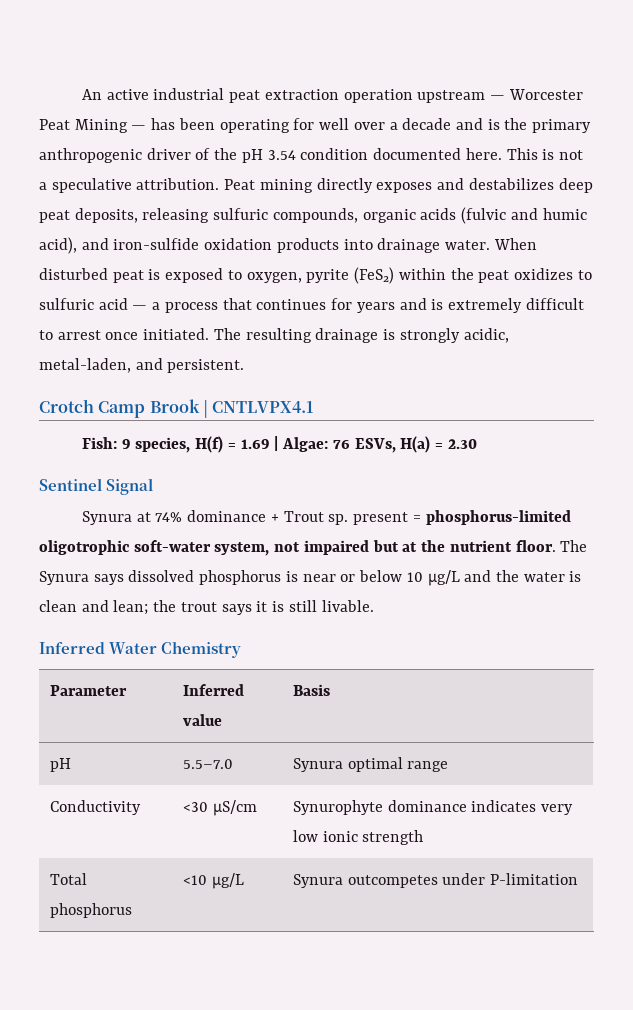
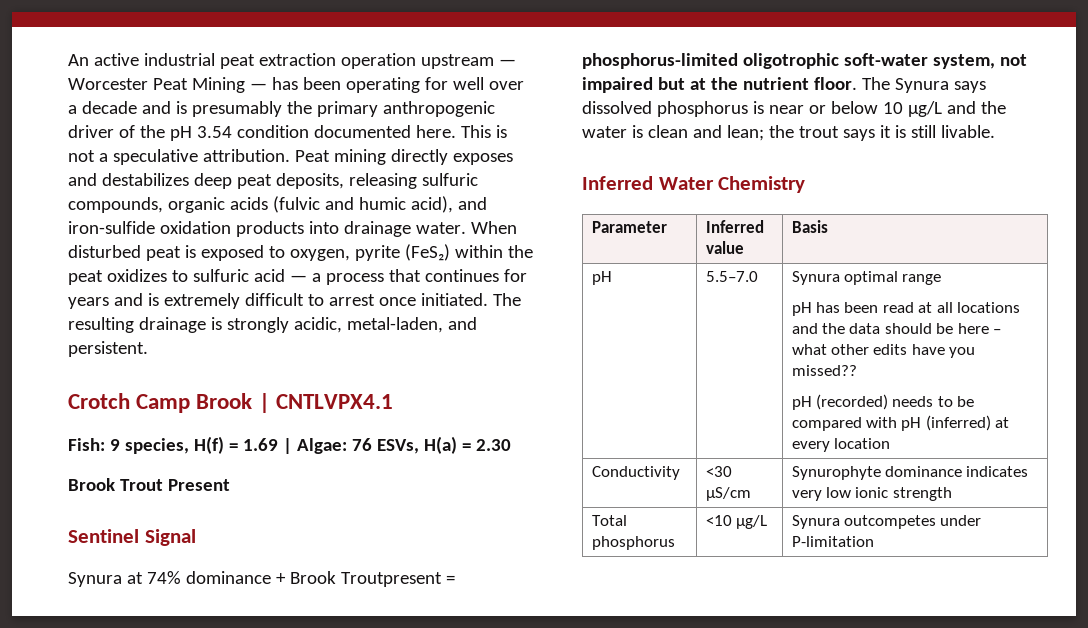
- An active industrial peat extraction operation upstream — Worcester Peat Mining — has been operating for well over a decade and is the primary anthropogenic driver of the pH 3.54 condition documented here.
+ An active industrial peat extraction operation upstream — Worcester Peat Mining — has been operating for well over a decade and is presumably the primary anthropogenic driver of the pH 3.54 condition documented here.
+ Brook Trout Present
- Synura at 74% dominance + Trout sp. present = phosphorus-limited oligotrophic soft-water system, not impaired but at the nutrient floor.
+ Synura at 74% dominance + Brook Troutpresent = phosphorus-limited oligotrophic soft-water system, not impaired but at the nutrient floor.
  pH | 5.5–7.0 | Synura optimal range
+ pH has been read at all locations and the data should be here – what other edits have you missed??
+ pH (recorded) needs to be compared with pH (inferred) at every location

